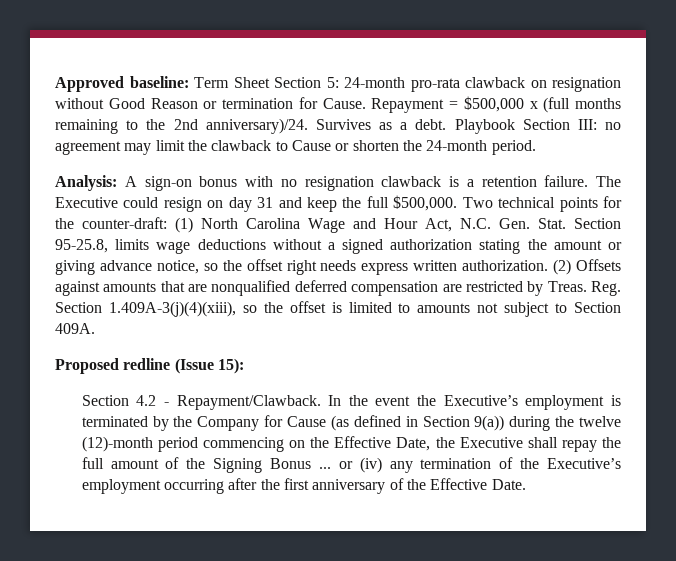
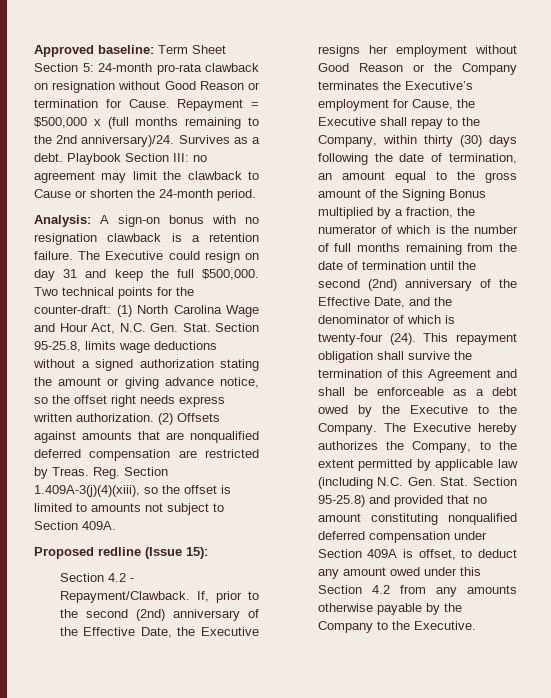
- In the event the Executive’s employment is terminated by the Company for Cause (as defined in Section 9(a)) during the twelve (12)-month period commencing on the Effective Date, the Executive shall repay the full amount of the Signing Bonus ... or (iv) any termination of the Executive’s employment occurring after the first anniversary of the Effective Date.
+ If, prior to the second (2nd) anniversary of the Effective Date, the Executive resigns her employment without Good Reason or the Company terminates the Executive’s employment for Cause, the Executive shall repay to the Company, within thirty (30) days following the date of termination, an amount equal to the gross amount of the Signing Bonus multiplied by a fraction, the numerator of which is the number of full months remaining from the date of termination until the second (2nd) anniversary of the Effective Date, and the denominator of which is twenty-four (24). This repayment obligation shall survive the termination of this Agreement and shall be enforceable as a debt owed by the Executive to the Company. The Executive hereby authorizes the Company, to the extent permitted by applicable law (including N.C. Gen. Stat. Section 95-25.8) and provided that no amount constituting nonqualified deferred compensation under Section 409A is offset, to deduct any amount owed under this Section 4.2 from any amounts otherwise payable by the Company to the Executive.

